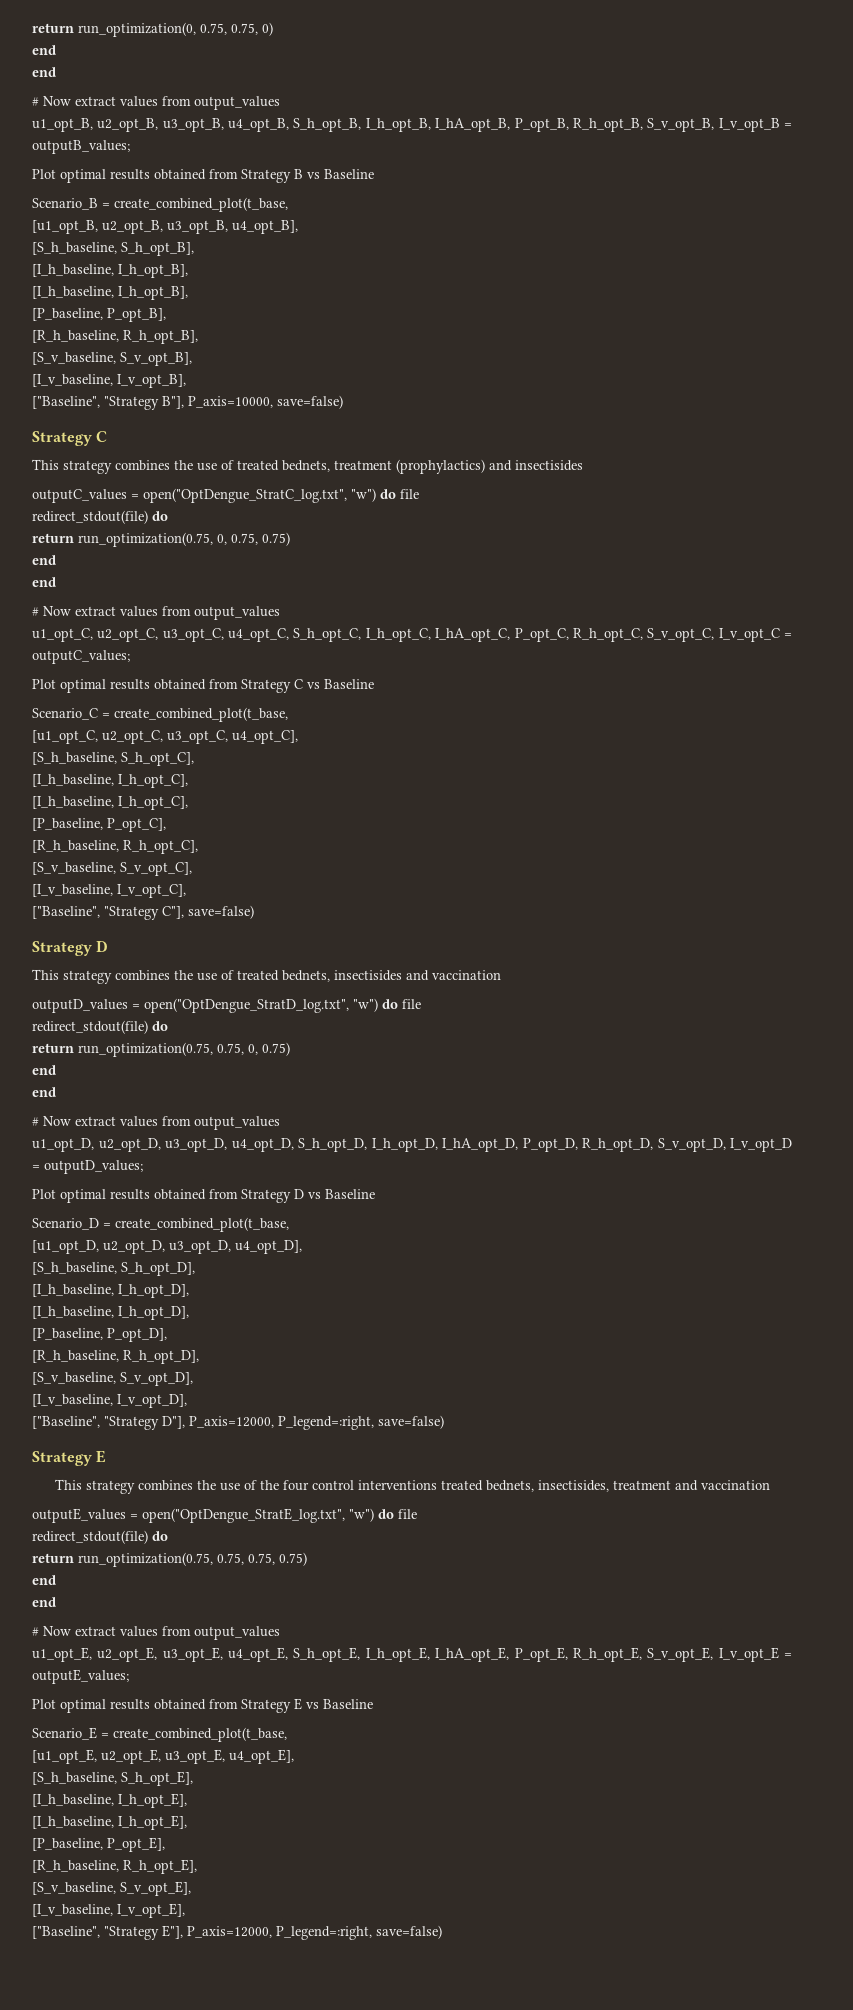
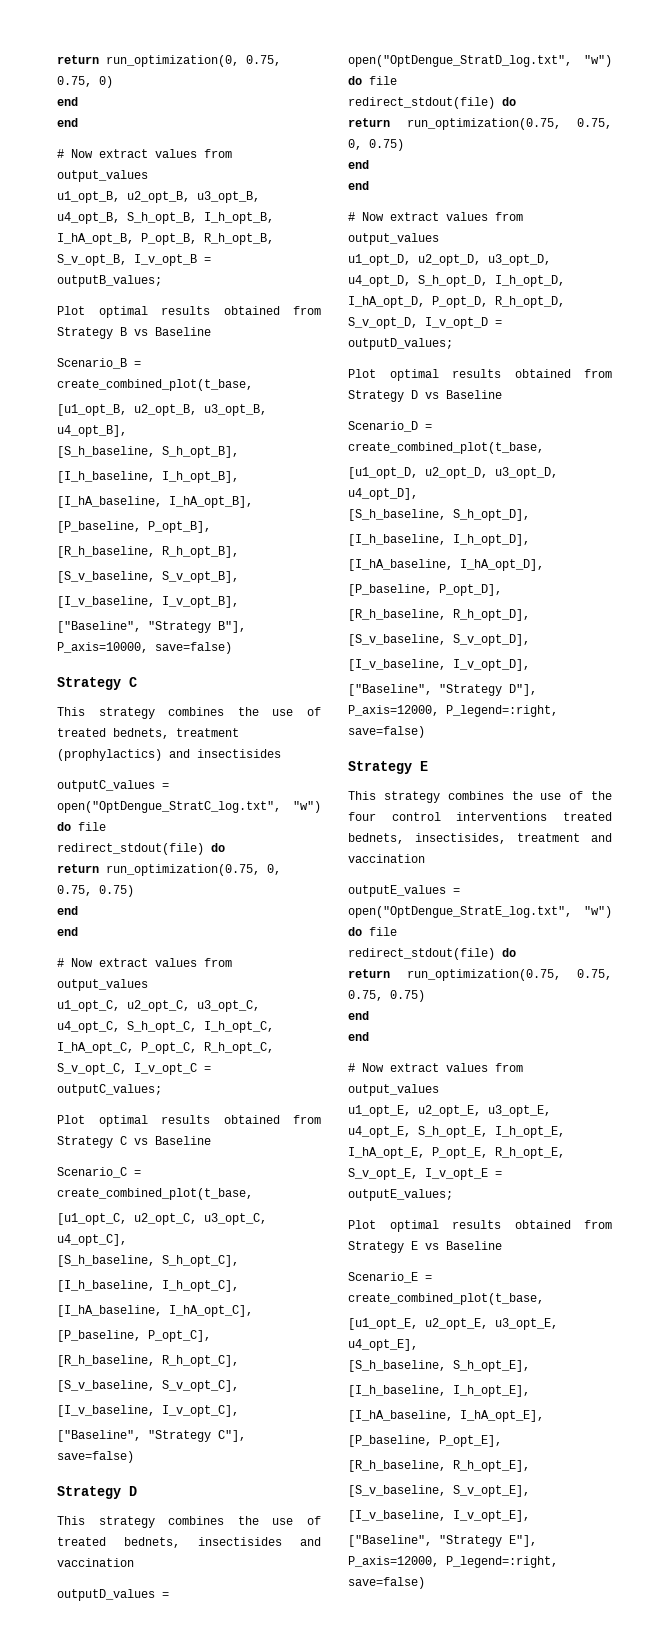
  [S_h_baseline, S_h_opt_B],
  [I_h_baseline, I_h_opt_B],
- [I_h_baseline, I_h_opt_B],
+ [I_hA_baseline, I_hA_opt_B],
  [S_h_baseline, S_h_opt_C],
  [I_h_baseline, I_h_opt_C],
- [I_h_baseline, I_h_opt_C],
+ [I_hA_baseline, I_hA_opt_C],
  [S_h_baseline, S_h_opt_D],
  [I_h_baseline, I_h_opt_D],
- [I_h_baseline, I_h_opt_D],
+ [I_hA_baseline, I_hA_opt_D],
  [S_h_baseline, S_h_opt_E],
  [I_h_baseline, I_h_opt_E],
- [I_h_baseline, I_h_opt_E],
+ [I_hA_baseline, I_hA_opt_E],

